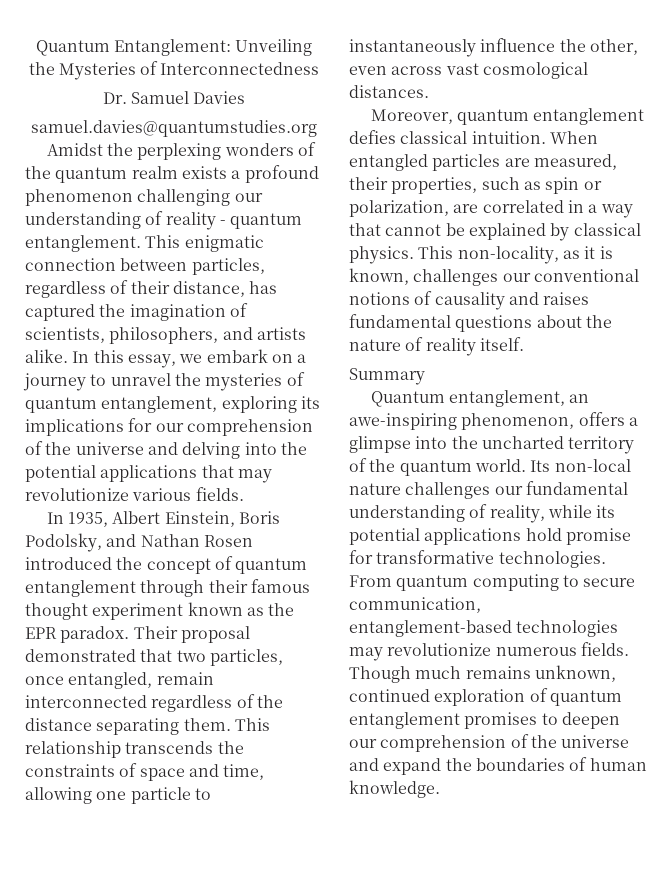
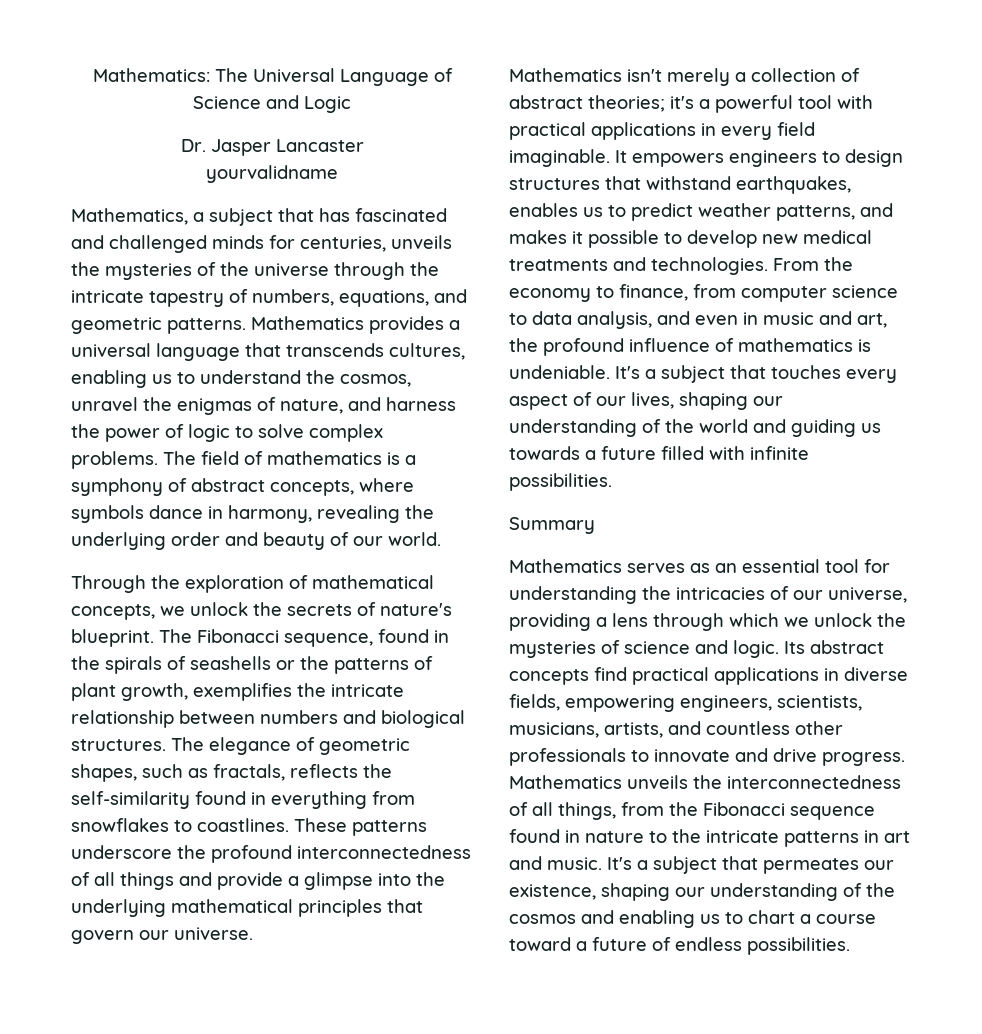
- Quantum Entanglement: Unveiling the Mysteries of Interconnectedness
- Dr. Samuel Davies
- samuel.davies@quantumstudies.org
- Amidst the perplexing wonders of the quantum realm exists a profound phenomenon challenging our understanding of reality - quantum entanglement. This enigmatic connection between particles, regardless of their distance, has captured the imagination of scientists, philosophers, and artists alike. In this essay, we embark on a journey to unravel the mysteries of quantum entanglement, exploring its implications for our comprehension of the universe and delving into the potential applications that may revolutionize various fields.
- In 1935, Albert Einstein, Boris Podolsky, and Nathan Rosen introduced the concept of quantum entanglement through their famous thought experiment known as the EPR paradox. Their proposal demonstrated that two particles, once entangled, remain interconnected regardless of the distance separating them. This relationship transcends the constraints of space and time, allowing one particle to instantaneously influence the other, even across vast cosmological distances.
- Moreover, quantum entanglement defies classical intuition. When entangled particles are measured, their properties, such as spin or polarization, are correlated in a way that cannot be explained by classical physics. This non-locality, as it is known, challenges our conventional notions of causality and raises fundamental questions about the nature of reality itself.
+ Mathematics: The Universal Language of Science and Logic
+ Dr. Jasper Lancaster
+ yourvalidname
+ Mathematics, a subject that has fascinated and challenged minds for centuries, unveils the mysteries of the universe through the intricate tapestry of numbers, equations, and geometric patterns. Mathematics provides a universal language that transcends cultures, enabling us to understand the cosmos, unravel the enigmas of nature, and harness the power of logic to solve complex problems. The field of mathematics is a symphony of abstract concepts, where symbols dance in harmony, revealing the underlying order and beauty of our world.
+ Through the exploration of mathematical concepts, we unlock the secrets of nature's blueprint. The Fibonacci sequence, found in the spirals of seashells or the patterns of plant growth, exemplifies the intricate relationship between numbers and biological structures. The elegance of geometric shapes, such as fractals, reflects the self-similarity found in everything from snowflakes to coastlines. These patterns underscore the profound interconnectedness of all things and provide a glimpse into the underlying mathematical principles that govern our universe.
+ Mathematics isn't merely a collection of abstract theories; it's a powerful tool with practical applications in every field imaginable. It empowers engineers to design structures that withstand earthquakes, enables us to predict weather patterns, and makes it possible to develop new medical treatments and technologies. From the economy to finance, from computer science to data analysis, and even in music and art, the profound influence of mathematics is undeniable. It's a subject that touches every aspect of our lives, shaping our understanding of the world and guiding us towards a future filled with infinite possibilities.
  Summary
- Quantum entanglement, an awe-inspiring phenomenon, offers a glimpse into the uncharted territory of the quantum world. Its non-local nature challenges our fundamental understanding of reality, while its potential applications hold promise for transformative technologies. From quantum computing to secure communication, entanglement-based technologies may revolutionize numerous fields. Though much remains unknown, continued exploration of quantum entanglement promises to deepen our comprehension of the universe and expand the boundaries of human knowledge.
+ Mathematics serves as an essential tool for understanding the intricacies of our universe, providing a lens through which we unlock the mysteries of science and logic. Its abstract concepts find practical applications in diverse fields, empowering engineers, scientists, musicians, artists, and countless other professionals to innovate and drive progress. Mathematics unveils the interconnectedness of all things, from the Fibonacci sequence found in nature to the intricate patterns in art and music. It's a subject that permeates our existence, shaping our understanding of the cosmos and enabling us to chart a course toward a future of endless possibilities.

